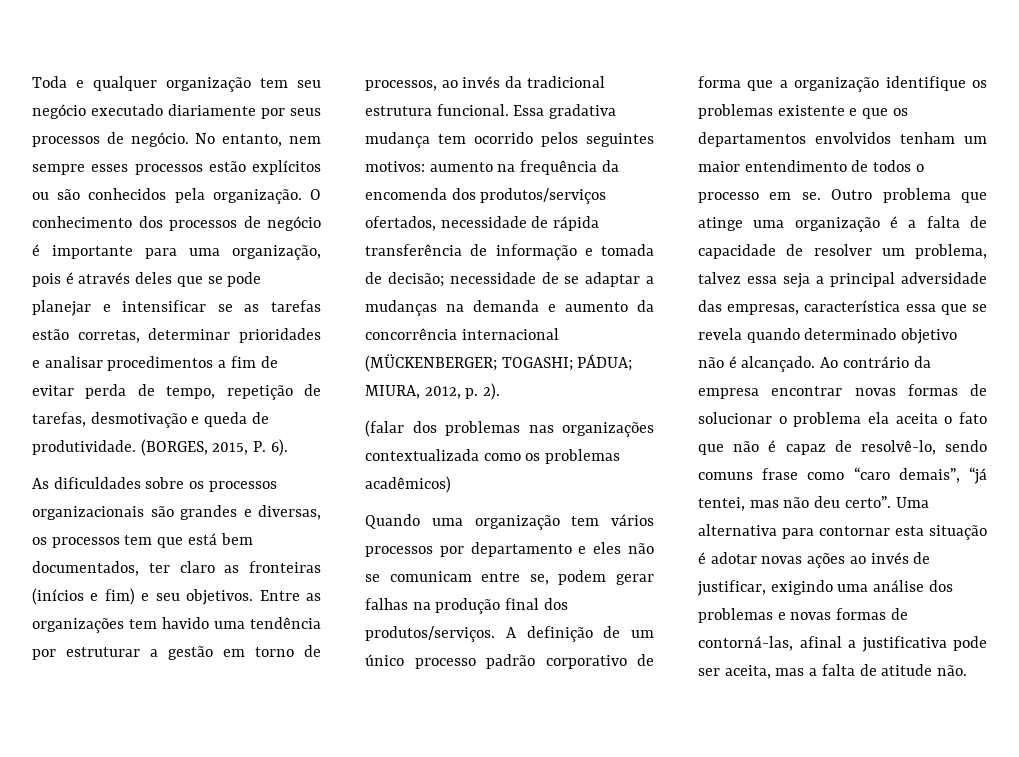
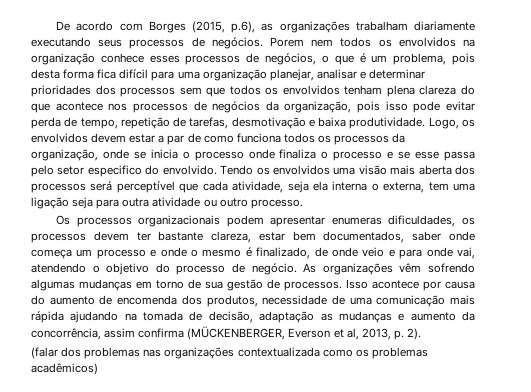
- Toda e qualquer organização tem seu negócio executado diariamente por seus processos de negócio. No entanto, nem sempre esses processos estão explícitos ou são conhecidos pela organização. O conhecimento dos processos de negócio é importante para uma organização, pois é através deles que se pode planejar e intensificar se as tarefas estão corretas, determinar prioridades e analisar procedimentos a fim de evitar perda de tempo, repetição de tarefas, desmotivação e queda de produtividade. (BORGES, 2015, P. 6).
- As dificuldades sobre os processos organizacionais são grandes e diversas, os processos tem que está bem documentados, ter claro as fronteiras (inícios e fim) e seu objetivos. Entre as organizações tem havido uma tendência por estruturar a gestão em torno de processos, ao invés da tradicional estrutura funcional. Essa gradativa mudança tem ocorrido pelos seguintes motivos: aumento na frequência da encomenda dos produtos/serviços ofertados, necessidade de rápida transferência de informação e tomada de decisão; necessidade de se adaptar a mudanças na demanda e aumento da concorrência internacional (MÜCKENBERGER; TOGASHI; PÁDUA; MIURA, 2012, p. 2).
+ De acordo com Borges (2015, p.6), as organizações trabalham diariamente executando seus processos de negócios. Porem nem todos os envolvidos na organização conhece esses processos de negócios, o que é um problema, pois desta forma fica difícil para uma organização planejar, analisar e determinar prioridades dos processos sem que todos os envolvidos tenham plena clareza do que acontece nos processos de negócios da organização, pois isso pode evitar perda de tempo, repetição de tarefas, desmotivação e baixa produtividade. Logo, os envolvidos devem estar a par de como funciona todos os processos da organização, onde se inicia o processo onde finaliza o processo e se esse passa pelo setor especifico do envolvido. Tendo os envolvidos uma visão mais aberta dos processos será perceptível que cada atividade, seja ela interna o externa, tem uma ligação seja para outra atividade ou outro processo.
+ Os processos organizacionais podem apresentar enumeras dificuldades, os processos devem ter bastante clareza, estar bem documentados, saber onde começa um processo e onde o mesmo é finalizado, de onde veio e para onde vai, atendendo o objetivo do processo de negócio. As organizações vêm sofrendo algumas mudanças em torno de sua gestão de processos. Isso acontece por causa do aumento de encomenda dos produtos, necessidade de uma comunicação mais rápida ajudando na tomada de decisão, adaptação as mudanças e aumento da concorrência, assim confirma (MÜCKENBERGER, Everson et al, 2013, p. 2).
- Quando uma organização tem vários processos por departamento e eles não se comunicam entre se, podem gerar falhas na produção final dos produtos/serviços. A definição de um único processo padrão corporativo de forma que a organização identifique os problemas existente e que os departamentos envolvidos tenham um maior entendimento de todos o processo em se. Outro problema que atinge uma organização é a falta de capacidade de resolver um problema, talvez essa seja a principal adversidade das empresas, característica essa que se revela quando determinado objetivo não é alcançado. Ao contrário da empresa encontrar novas formas de solucionar o problema ela aceita o fato que não é capaz de resolvê-lo, sendo comuns frase como “caro demais”, “já tentei, mas não deu certo”. Uma alternativa para contornar esta situação é adotar novas ações ao invés de justificar, exigindo uma análise dos problemas e novas formas de contorná-las, afinal a justificativa pode ser aceita, mas a falta de atitude não.

